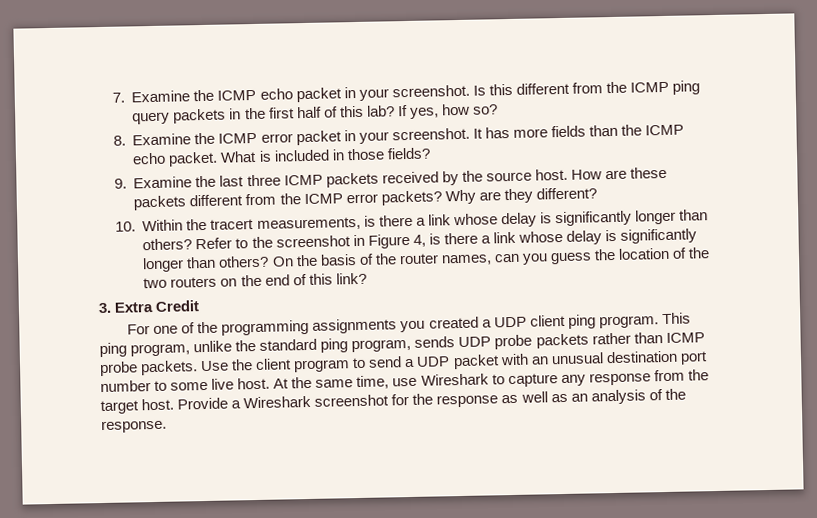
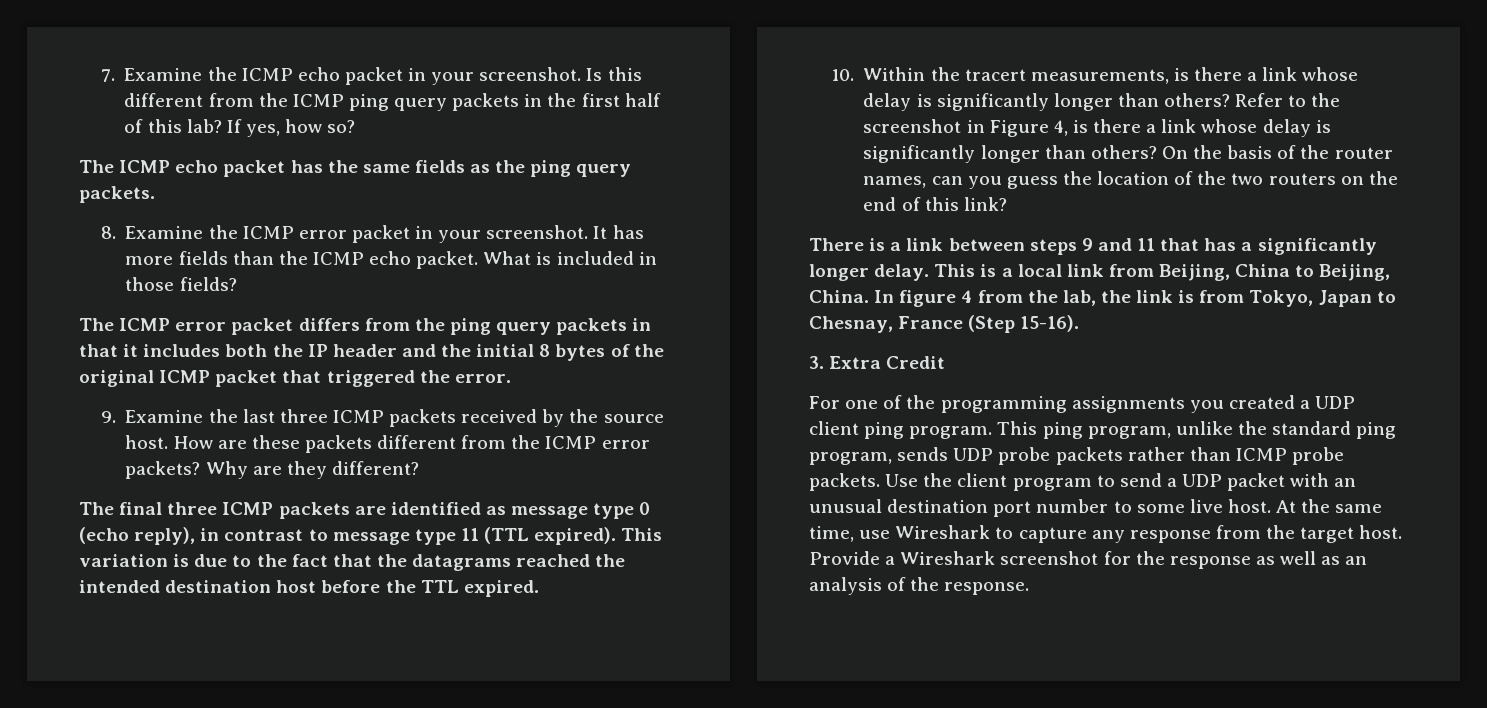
+ The ICMP echo packet has the same fields as the ping query packets.
+ The ICMP error packet differs from the ping query packets in that it includes both the IP header and the initial 8 bytes of the original ICMP packet that triggered the error.
+ The final three ICMP packets are identified as message type 0 (echo reply), in contrast to message type 11 (TTL expired). This variation is due to the fact that the datagrams reached the intended destination host before the TTL expired.
+ There is a link between steps 9 and 11 that has a significantly longer delay. This is a local link from Beijing, China to Beijing, China. In figure 4 from the lab, the link is from Tokyo, Japan to Chesnay, France (Step 15-16).

